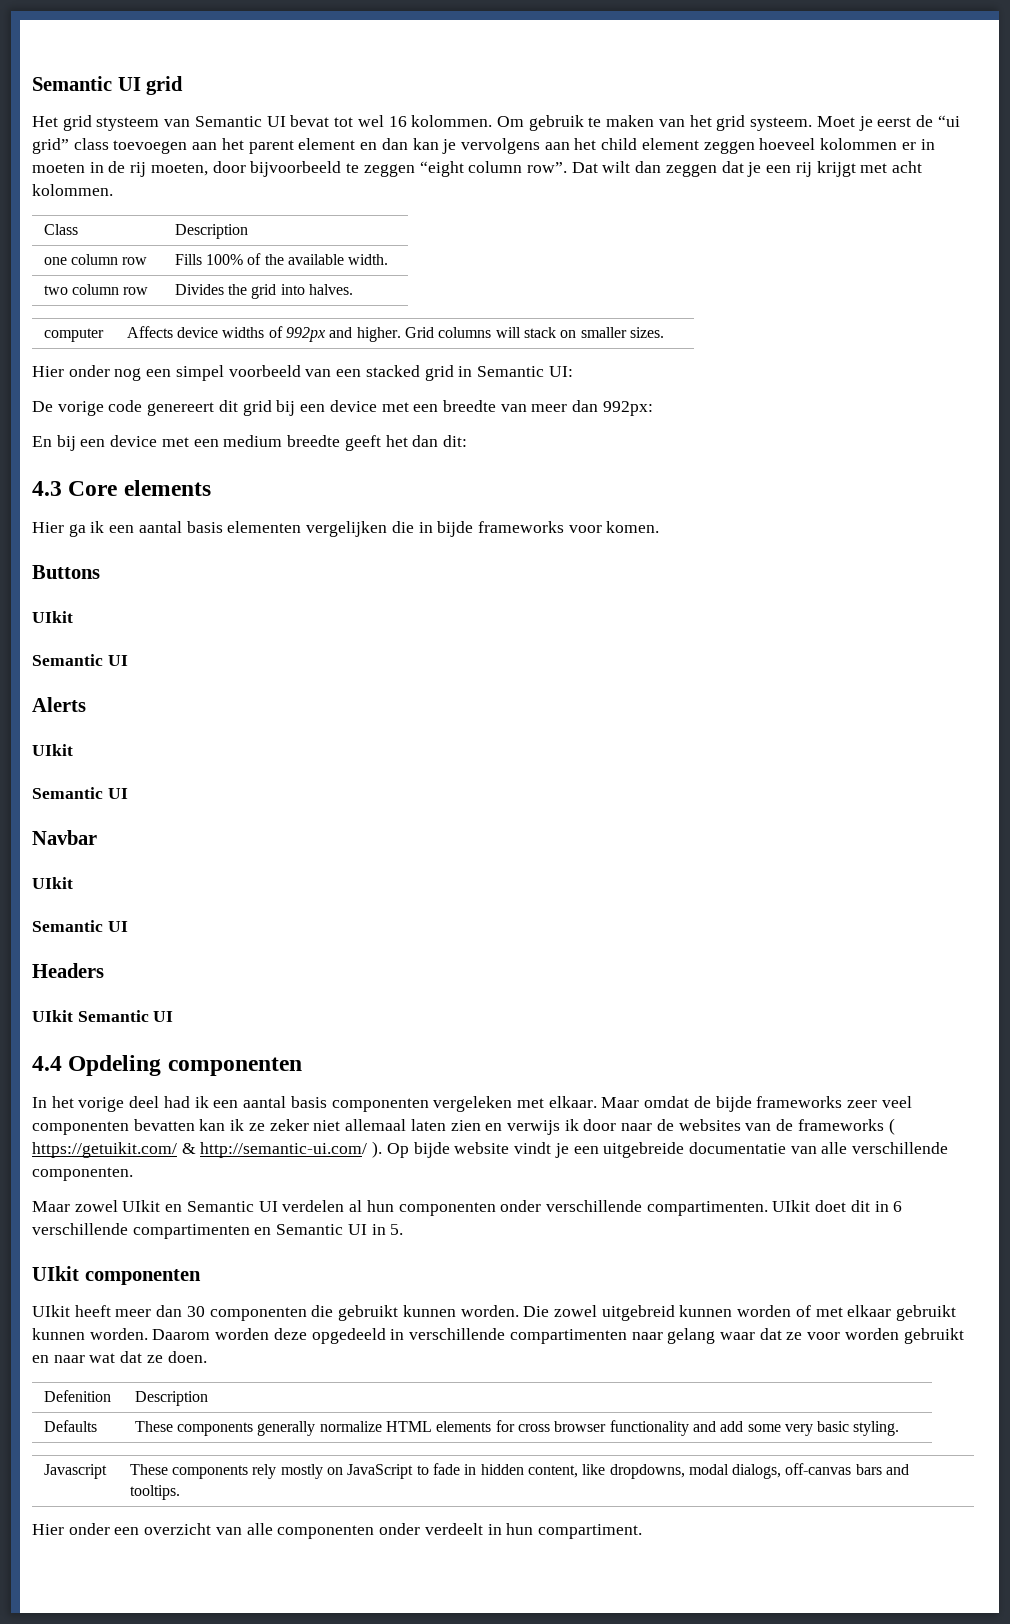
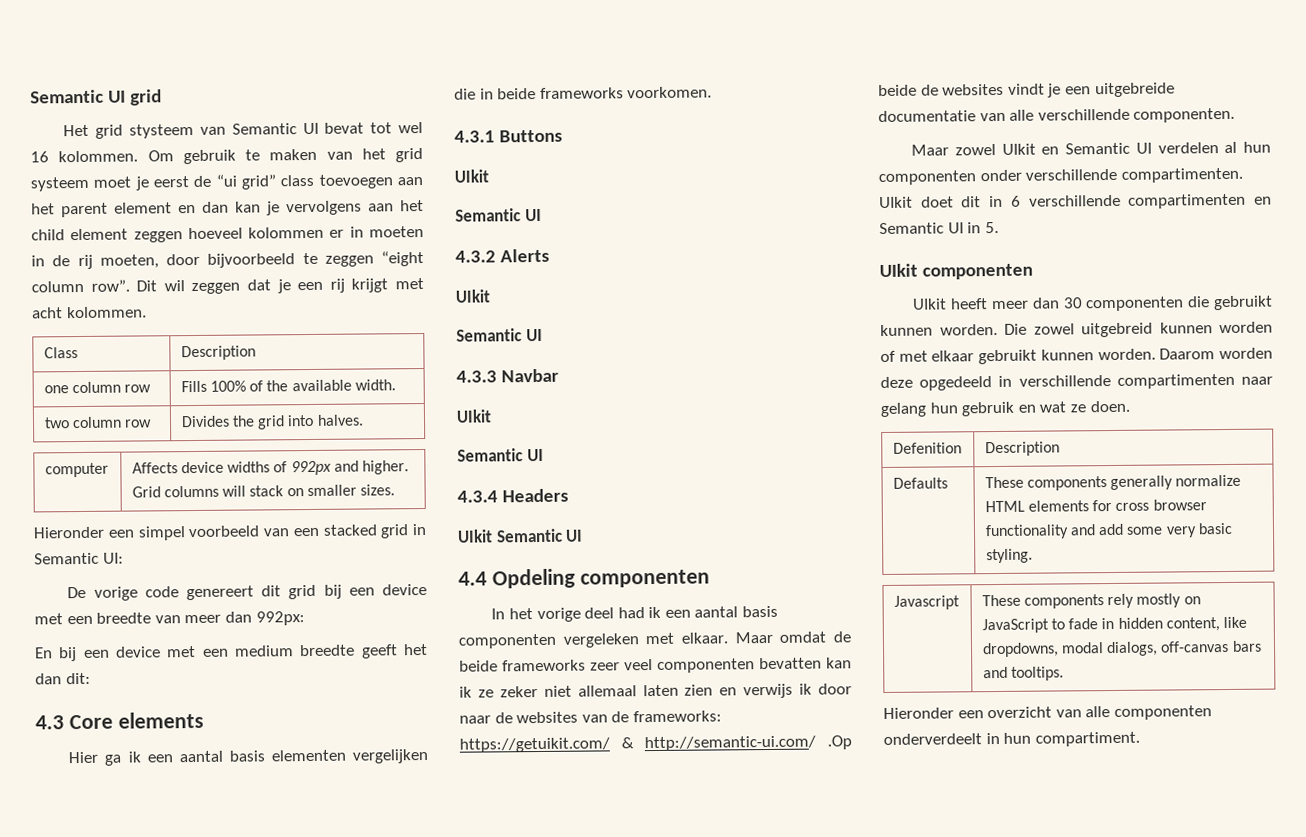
- Om gebruik te maken van het grid systeem. Moet je eerst de “ui grid” class toevoegen aan het parent element en dan kan je vervolgens aan het child element zeggen hoeveel kolommen er in moeten in de rij moeten, door bijvoorbeeld te zeggen “eight column row”.
+ Om gebruik te maken van het grid systeem moet je eerst de “ui grid” class toevoegen aan het parent element en dan kan je vervolgens aan het child element zeggen hoeveel kolommen er in moeten in de rij moeten, door bijvoorbeeld te zeggen “eight column row”.
- Dat wilt dan zeggen dat je een rij krijgt met acht kolommen.
+ Dit wil zeggen dat je een rij krijgt met acht kolommen.
- Hier onder nog een simpel voorbeeld van een stacked grid in Semantic UI:
+ Hieronder een simpel voorbeeld van een stacked grid in Semantic UI:
- Hier ga ik een aantal basis elementen vergelijken die in bijde frameworks voor komen.
- Buttons
+ Hier ga ik een aantal basis elementen vergelijken die in beide frameworks voorkomen.
+ 4.3.1 Buttons
- Alerts
+ 4.3.2 Alerts
- Navbar
+ 4.3.3 Navbar
- Headers
+ 4.3.4 Headers
- Maar omdat de bijde frameworks zeer veel componenten bevatten kan ik ze zeker niet allemaal laten zien en verwijs ik door naar de websites van de frameworks ( https://getuikit.com/ & http://semantic-ui.com/ ). Op bijde website vindt je een uitgebreide documentatie van alle verschillende componenten.
+ Maar omdat de beide frameworks zeer veel componenten bevatten kan ik ze zeker niet allemaal laten zien en verwijs ik door naar de websites van de frameworks: https://getuikit.com/ & http://semantic-ui.com/ .Op beide de websites vindt je een uitgebreide documentatie van alle verschillende componenten.
- Daarom worden deze opgedeeld in verschillende compartimenten naar gelang waar dat ze voor worden gebruikt en naar wat dat ze doen.
+ Daarom worden deze opgedeeld in verschillende compartimenten naar gelang hun gebruik en wat ze doen.
- Hier onder een overzicht van alle componenten onder verdeelt in hun compartiment.
+ Hieronder een overzicht van alle componenten onderverdeelt in hun compartiment.

